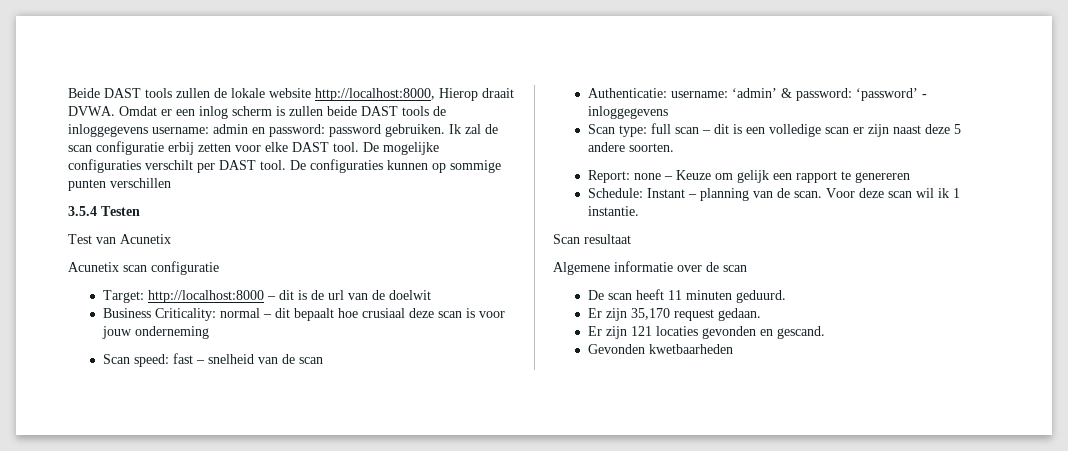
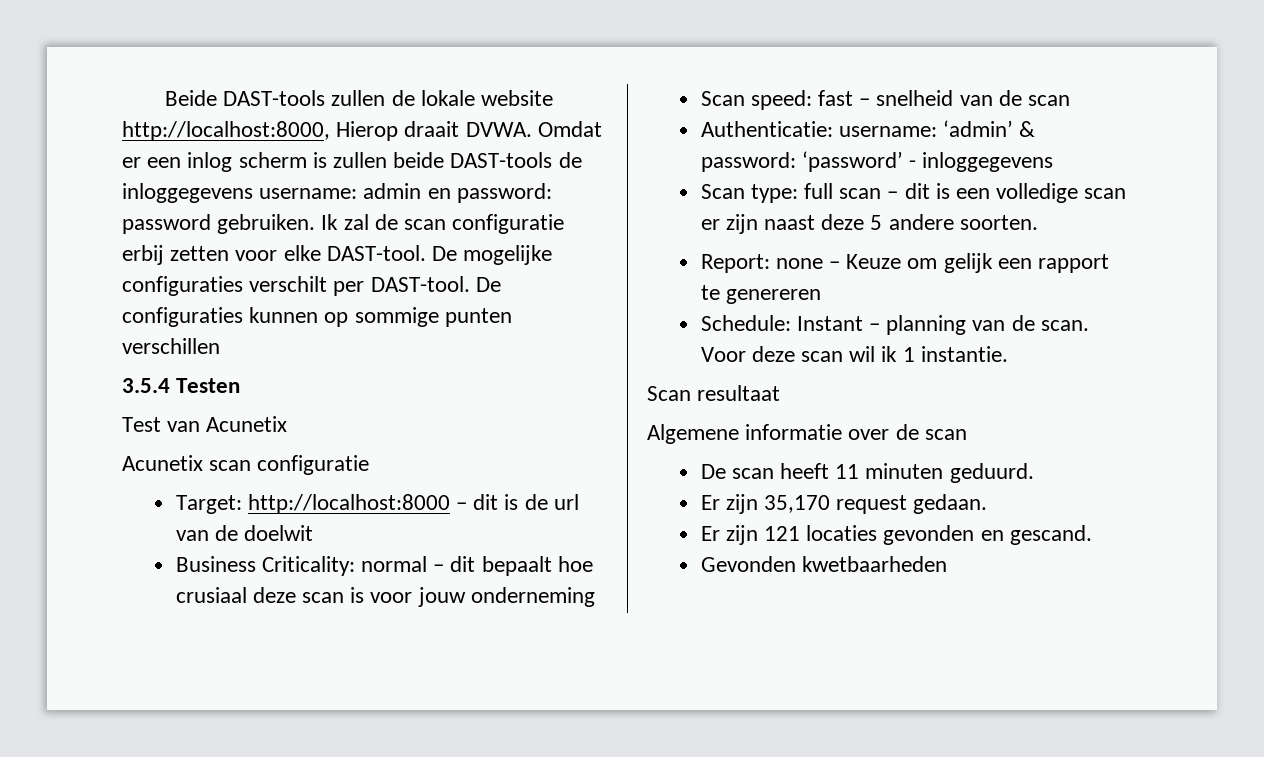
- Beide DAST tools zullen de lokale website http://localhost:8000, Hierop draait DVWA.
+ Beide DAST-tools zullen de lokale website http://localhost:8000, Hierop draait DVWA.
- Omdat er een inlog scherm is zullen beide DAST tools de inloggegevens username: admin en password: password gebruiken.
+ Omdat er een inlog scherm is zullen beide DAST-tools de inloggegevens username: admin en password: password gebruiken.
- Ik zal de scan configuratie erbij zetten voor elke DAST tool.
+ Ik zal de scan configuratie erbij zetten voor elke DAST-tool.
- De mogelijke configuraties verschilt per DAST tool.
+ De mogelijke configuraties verschilt per DAST-tool.

